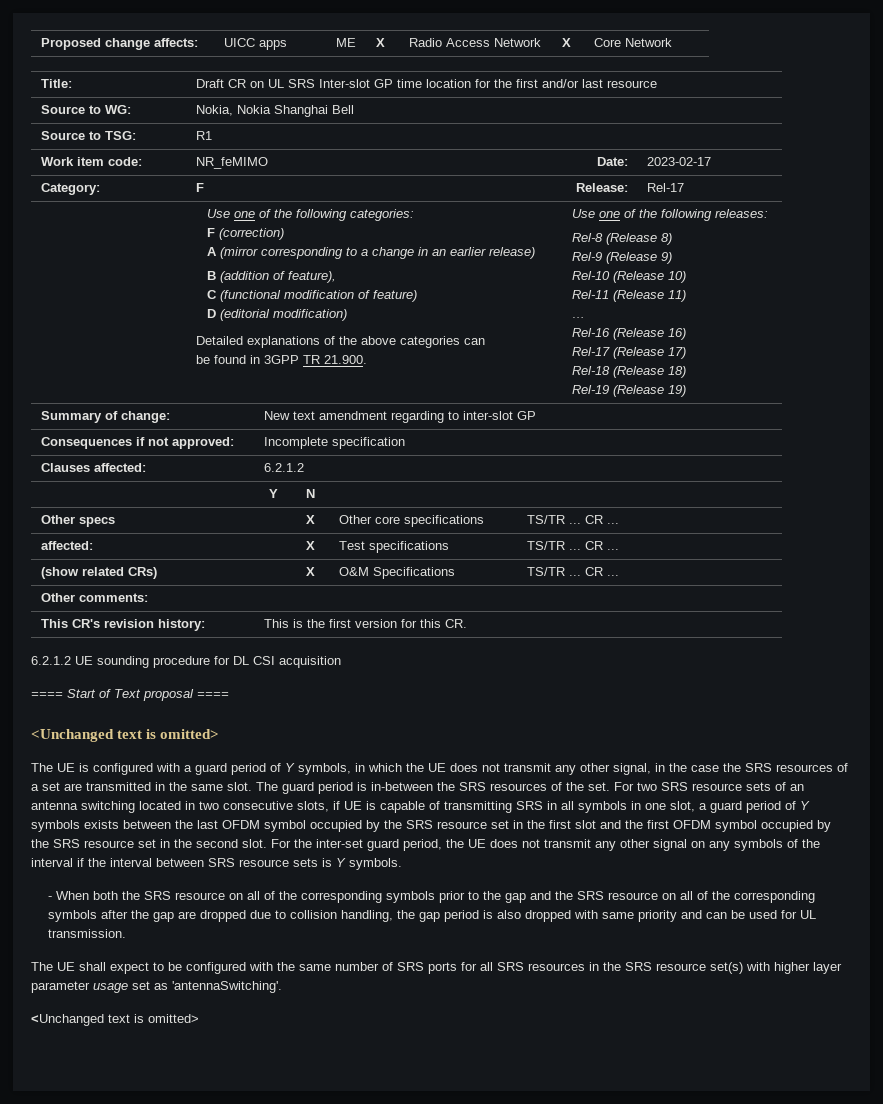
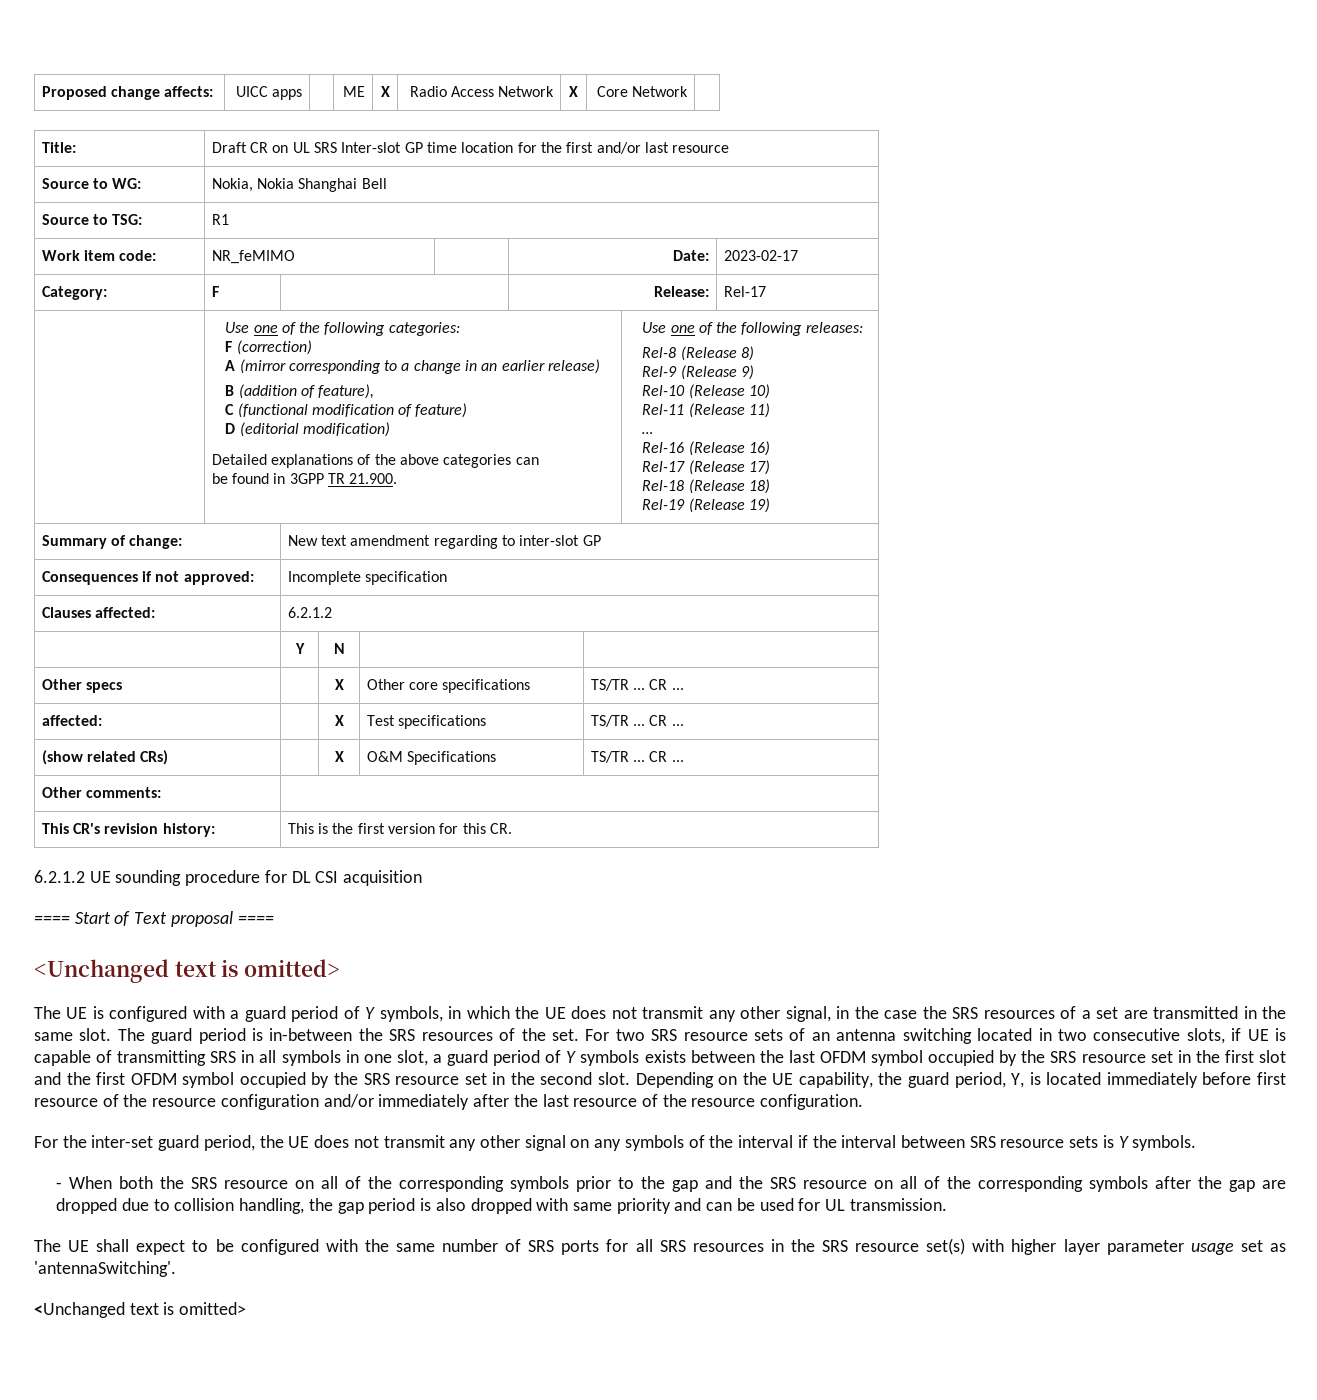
- For two SRS resource sets of an antenna switching located in two consecutive slots, if UE is capable of transmitting SRS in all symbols in one slot, a guard period of Y symbols exists between the last OFDM symbol occupied by the SRS resource set in the first slot and the first OFDM symbol occupied by the SRS resource set in the second slot. For the inter-set guard period, the UE does not transmit any other signal on any symbols of the interval if the interval between SRS resource sets is Y symbols.
+ For two SRS resource sets of an antenna switching located in two consecutive slots, if UE is capable of transmitting SRS in all symbols in one slot, a guard period of Y symbols exists between the last OFDM symbol occupied by the SRS resource set in the first slot and the first OFDM symbol occupied by the SRS resource set in the second slot. Depending on the UE capability, the guard period, Y, is located immediately before first resource of the resource configuration and/or immediately after the last resource of the resource configuration.
+ For the inter-set guard period, the UE does not transmit any other signal on any symbols of the interval if the interval between SRS resource sets is Y symbols.

